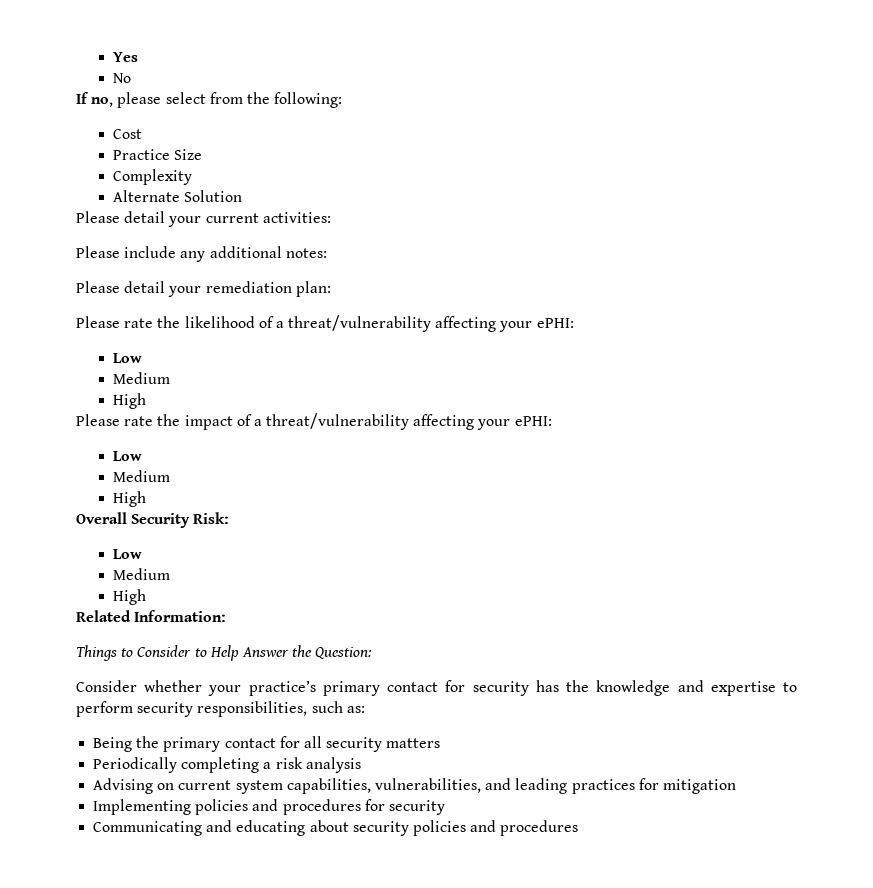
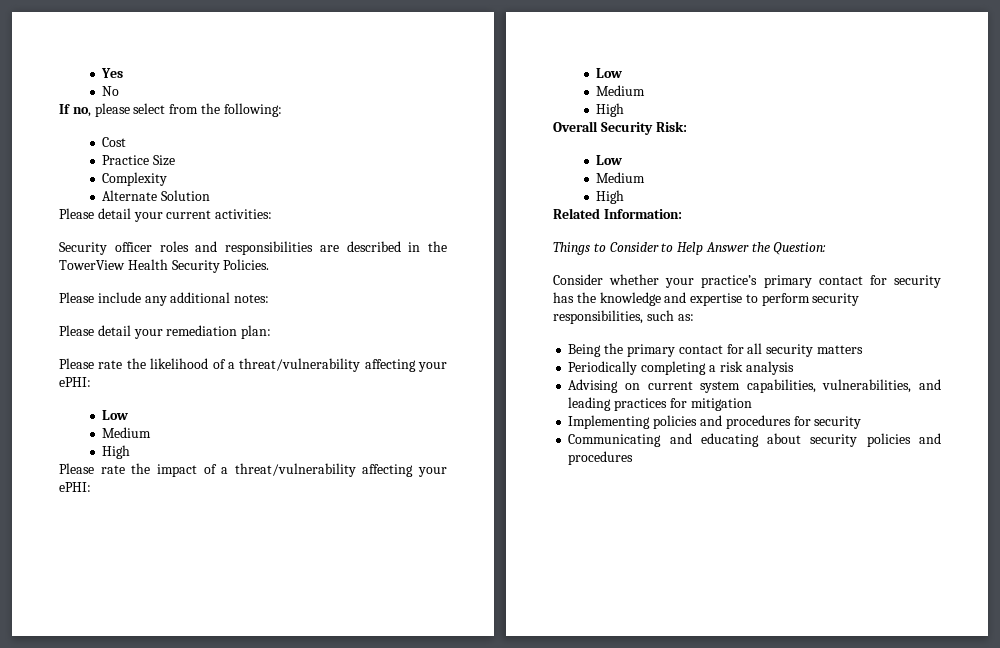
+ Security officer roles and responsibilities are described in the TowerView Health Security Policies.

